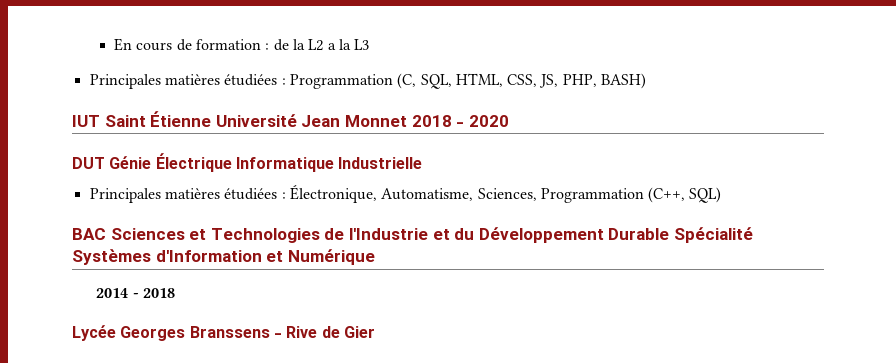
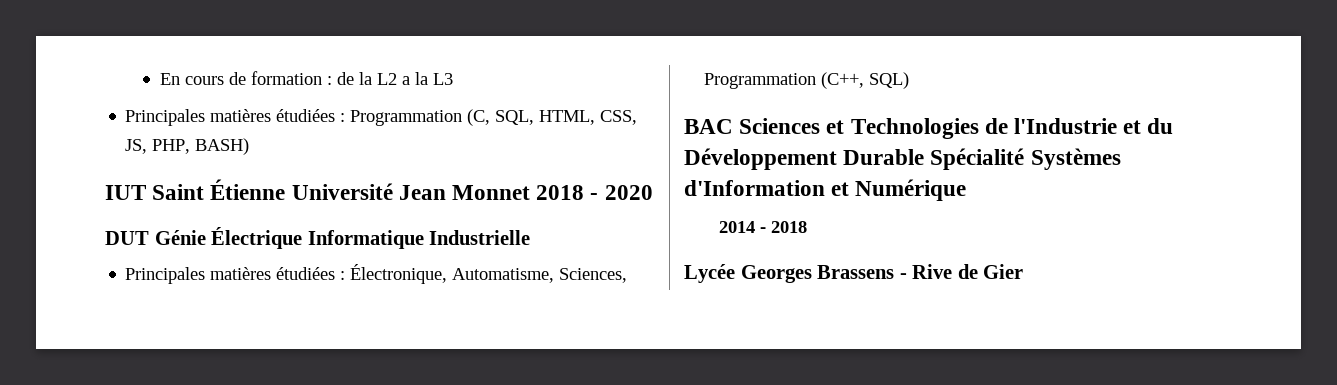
- Lycée Georges Branssens - Rive de Gier
+ Lycée Georges Brassens - Rive de Gier

